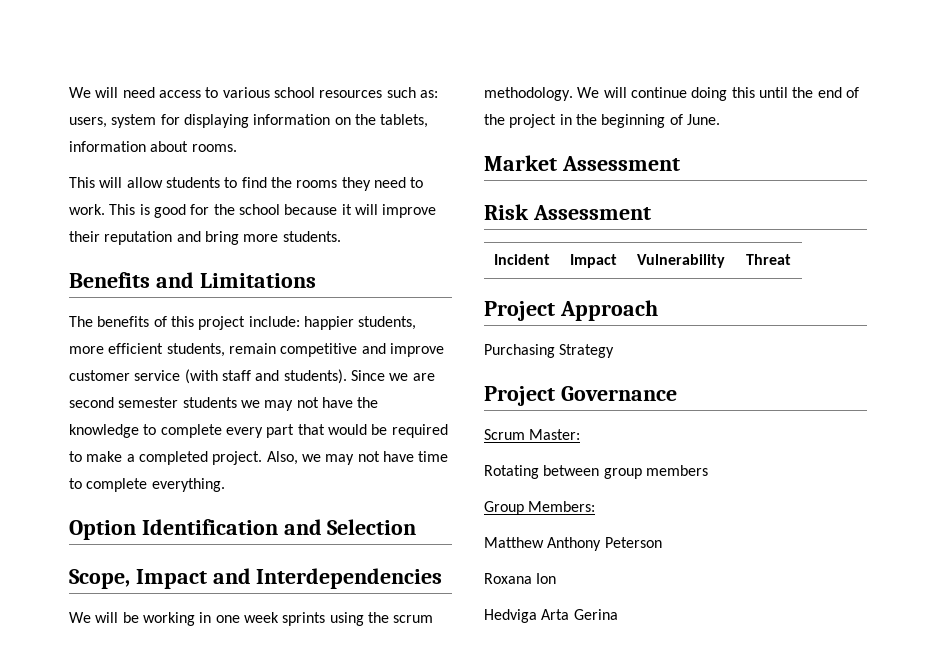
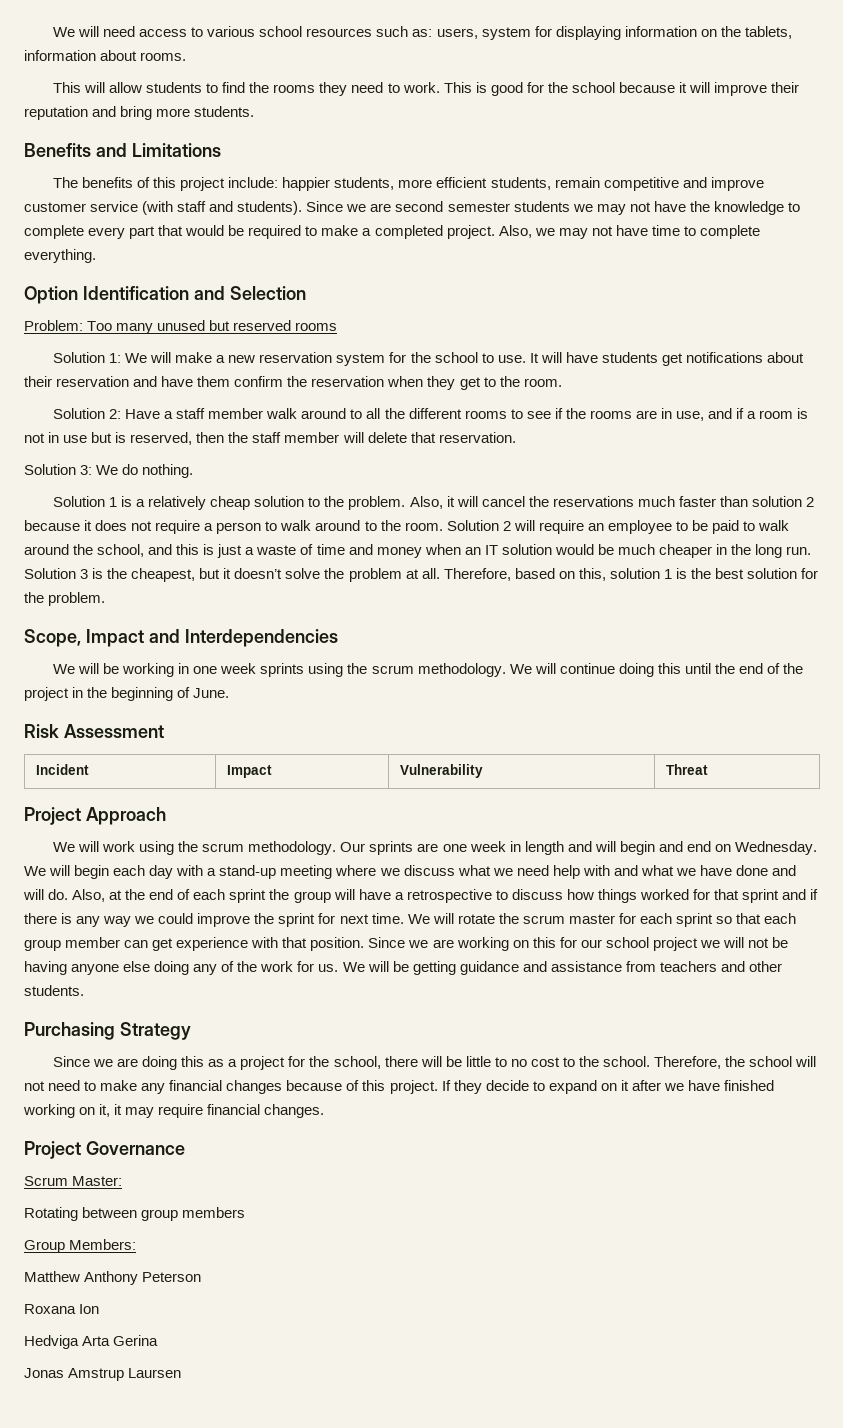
+ Problem: Too many unused but reserved rooms
+ Solution 1: We will make a new reservation system for the school to use. It will have students get notifications about their reservation and have them confirm the reservation when they get to the room.
+ Solution 2: Have a staff member walk around to all the different rooms to see if the rooms are in use, and if a room is not in use but is reserved, then the staff member will delete that reservation.
+ Solution 3: We do nothing.
+ Solution 1 is a relatively cheap solution to the problem. Also, it will cancel the reservations much faster than solution 2 because it does not require a person to walk around to the room. Solution 2 will require an employee to be paid to walk around the school, and this is just a waste of time and money when an IT solution would be much cheaper in the long run. Solution 3 is the cheapest, but it doesn’t solve the problem at all. Therefore, based on this, solution 1 is the best solution for the problem.
- Market Assessment
+ We will work using the scrum methodology. Our sprints are one week in length and will begin and end on Wednesday. We will begin each day with a stand-up meeting where we discuss what we need help with and what we have done and will do. Also, at the end of each sprint the group will have a retrospective to discuss how things worked for that sprint and if there is any way we could improve the sprint for next time. We will rotate the scrum master for each sprint so that each group member can get experience with that position. Since we are working on this for our school project we will not be having anyone else doing any of the work for us. We will be getting guidance and assistance from teachers and other students.
  Purchasing Strategy
+ Since we are doing this as a project for the school, there will be little to no cost to the school. Therefore, the school will not need to make any financial changes because of this project. If they decide to expand on it after we have finished working on it, it may require financial changes.
+ Jonas Amstrup Laursen

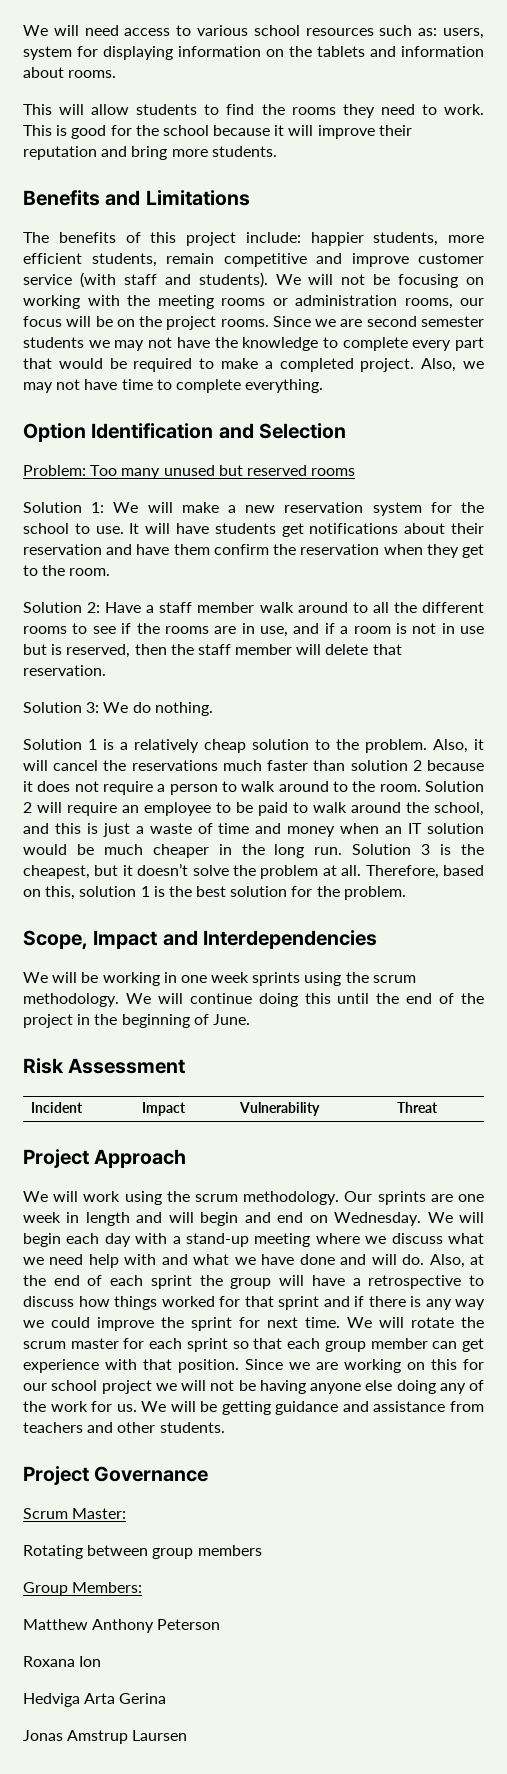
- We will need access to various school resources such as: users, system for displaying information on the tablets, information about rooms.
+ We will need access to various school resources such as: users, system for displaying information on the tablets and information about rooms.
+ We will not be focusing on working with the meeting rooms or administration rooms, our focus will be on the project rooms.
- Purchasing Strategy
- Since we are doing this as a project for the school, there will be little to no cost to the school. Therefore, the school will not need to make any financial changes because of this project. If they decide to expand on it after we have finished working on it, it may require financial changes.

